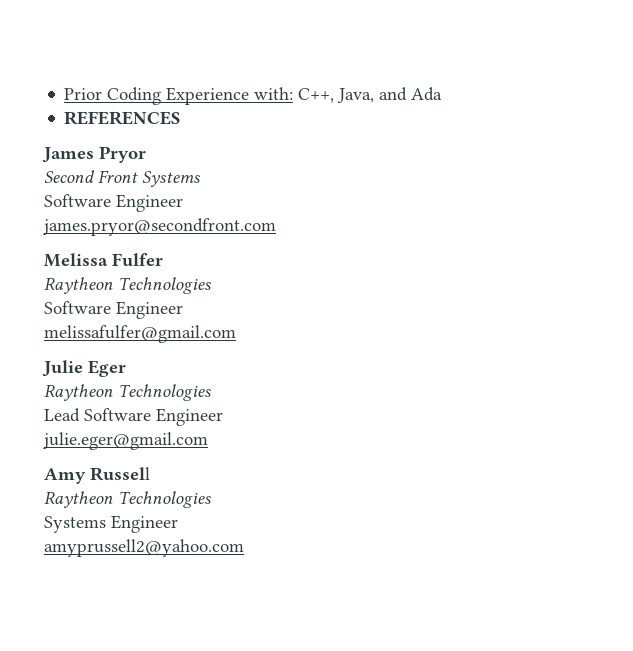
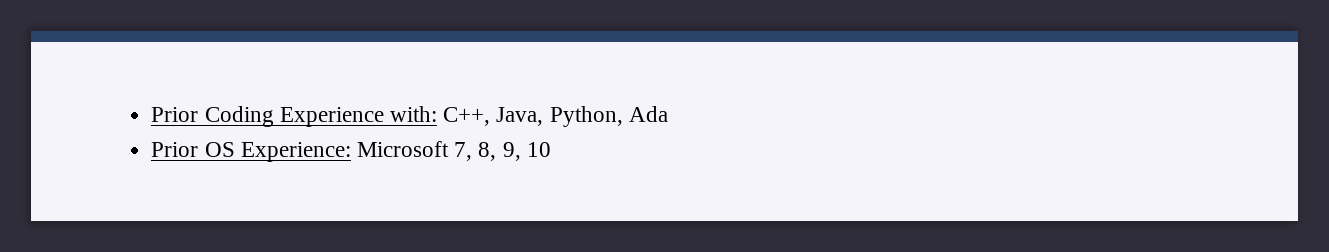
- Prior Coding Experience with: C++, Java, and Ada
+ Prior Coding Experience with: C++, Java, Python, Ada
- REFERENCES
- James Pryor
- Second Front Systems
- Software Engineer
- james.pryor@secondfront.com
- Melissa Fulfer
- Raytheon Technologies
- Software Engineer
- melissafulfer@gmail.com
- Julie Eger
- Raytheon Technologies
- Lead Software Engineer
- julie.eger@gmail.com
- Amy Russell
- Raytheon Technologies
- Systems Engineer
- amyprussell2@yahoo.com
+ Prior OS Experience: Microsoft 7, 8, 9, 10

